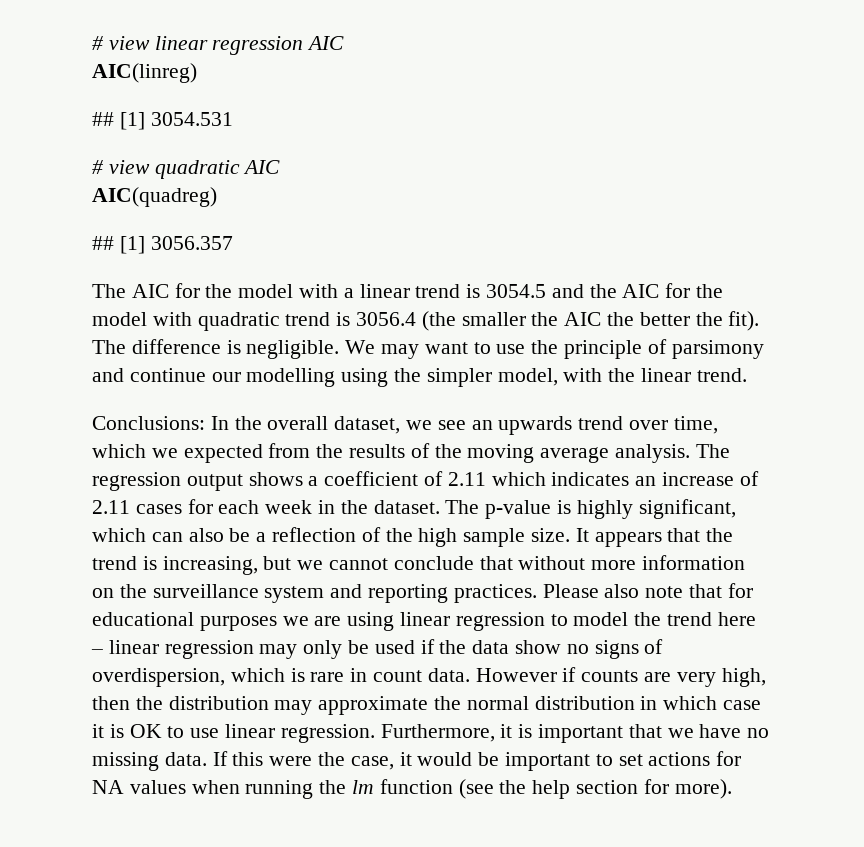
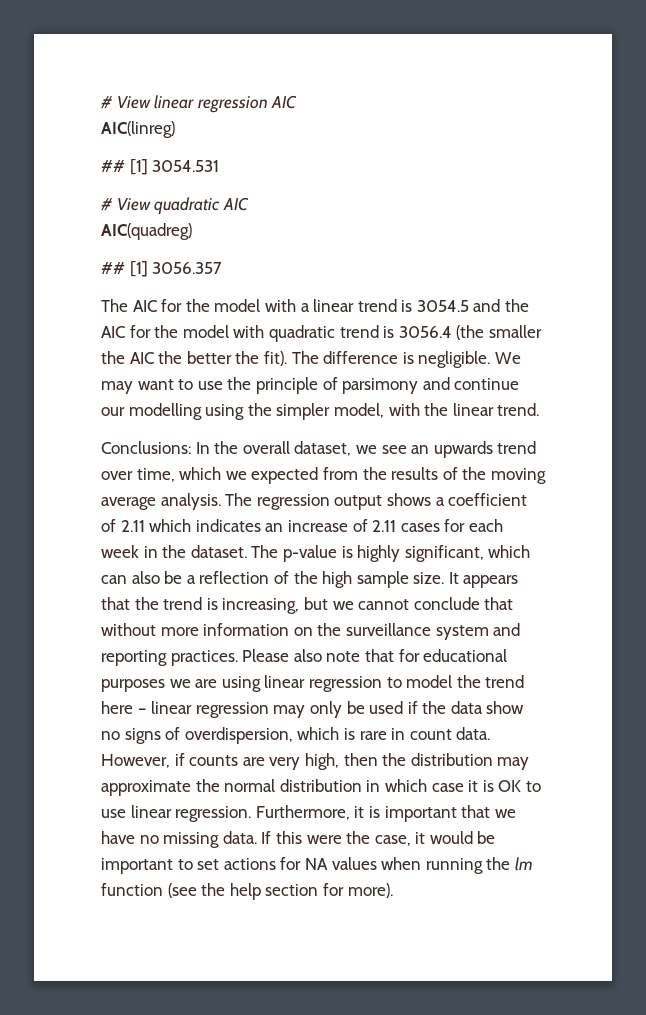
- # view linear regression AIC
+ # View linear regression AIC
- # view quadratic AIC
+ # View quadratic AIC
- However if counts are very high, then the distribution may approximate the normal distribution in which case it is OK to use linear regression.
+ However, if counts are very high, then the distribution may approximate the normal distribution in which case it is OK to use linear regression.

